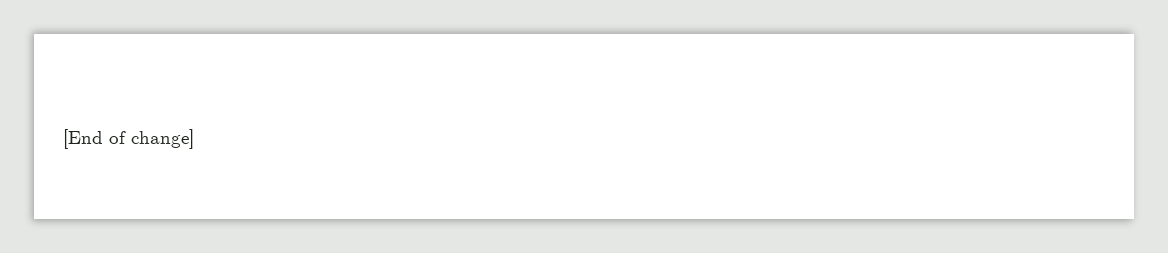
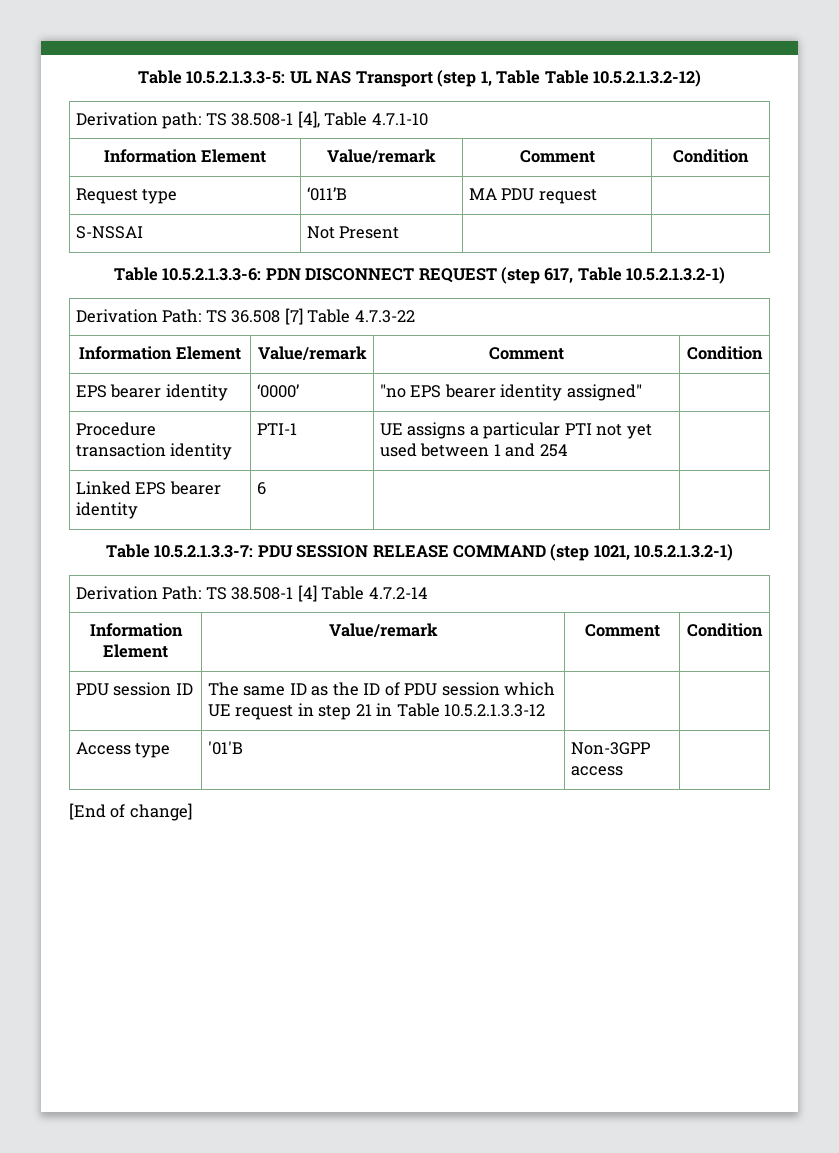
+ Table 10.5.2.1.3.3-5: UL NAS Transport (step 1, Table Table 10.5.2.1.3.2-12)
+ Derivation path: TS 38.508-1 [4], Table 4.7.1-10
+ Information Element | Value/remark | Comment | Condition
+ Request type | ‘011’B | MA PDU request |
+ S-NSSAI | Not Present | |
+ Table 10.5.2.1.3.3-6: PDN DISCONNECT REQUEST (step 617, Table 10.5.2.1.3.2-1)
+ Derivation Path: TS 36.508 [7] Table 4.7.3-22
+ Information Element | Value/remark | Comment | Condition
+ EPS bearer identity | ‘0000’ | "no EPS bearer identity assigned" |
+ Procedure transaction identity | PTI-1 | UE assigns a particular PTI not yet used between 1 and 254 |
+ Linked EPS bearer identity | 6 | |
+ Table 10.5.2.1.3.3-7: PDU SESSION RELEASE COMMAND (step 1021, 10.5.2.1.3.2-1)
+ Derivation Path: TS 38.508-1 [4] Table 4.7.2-14
+ Information Element | Value/remark | Comment | Condition
+ PDU session ID | The same ID as the ID of PDU session which UE request in step 21 in Table 10.5.2.1.3.3-12 | |
+ Access type | '01'B | Non-3GPP access |

